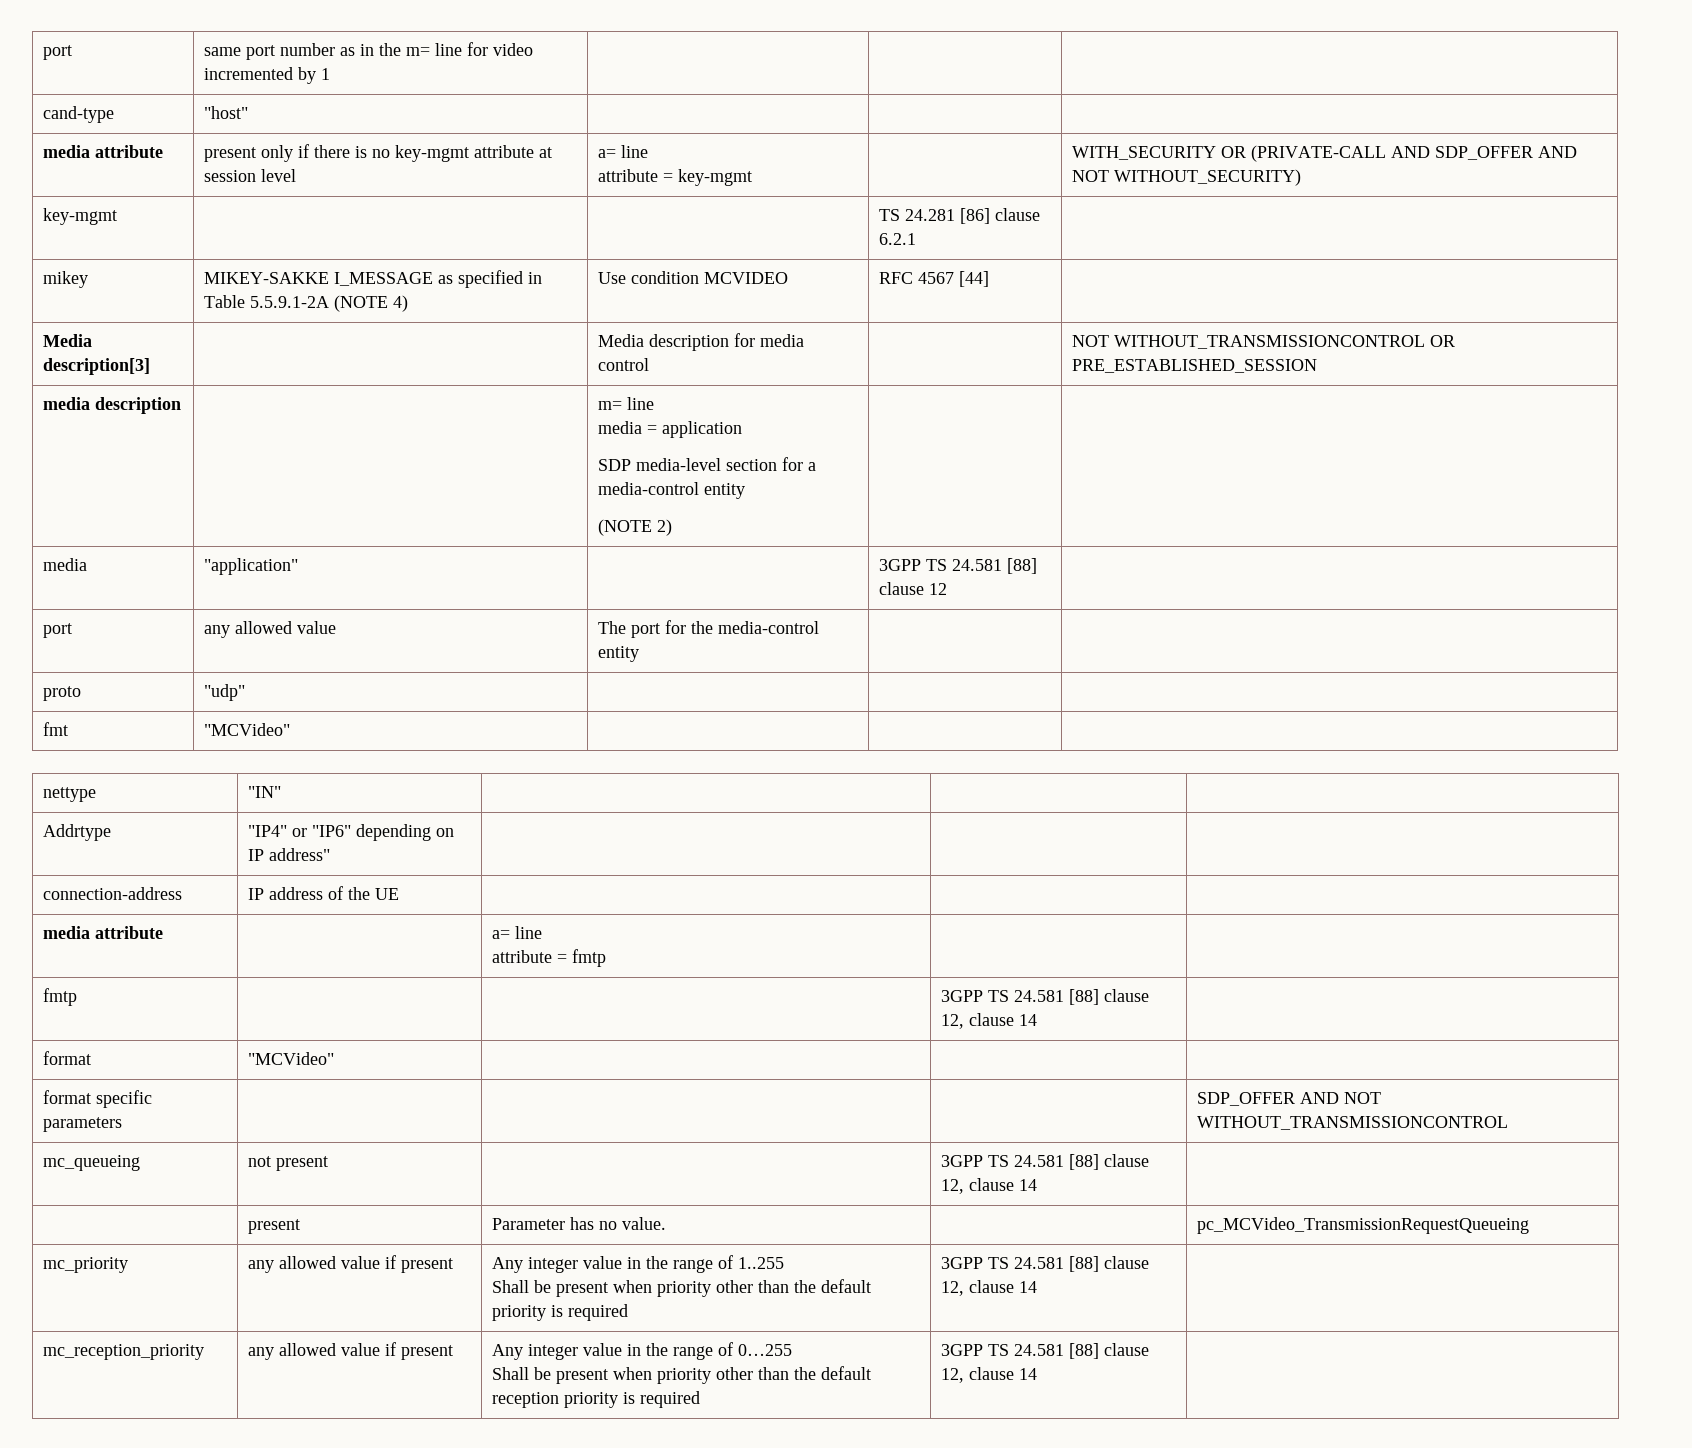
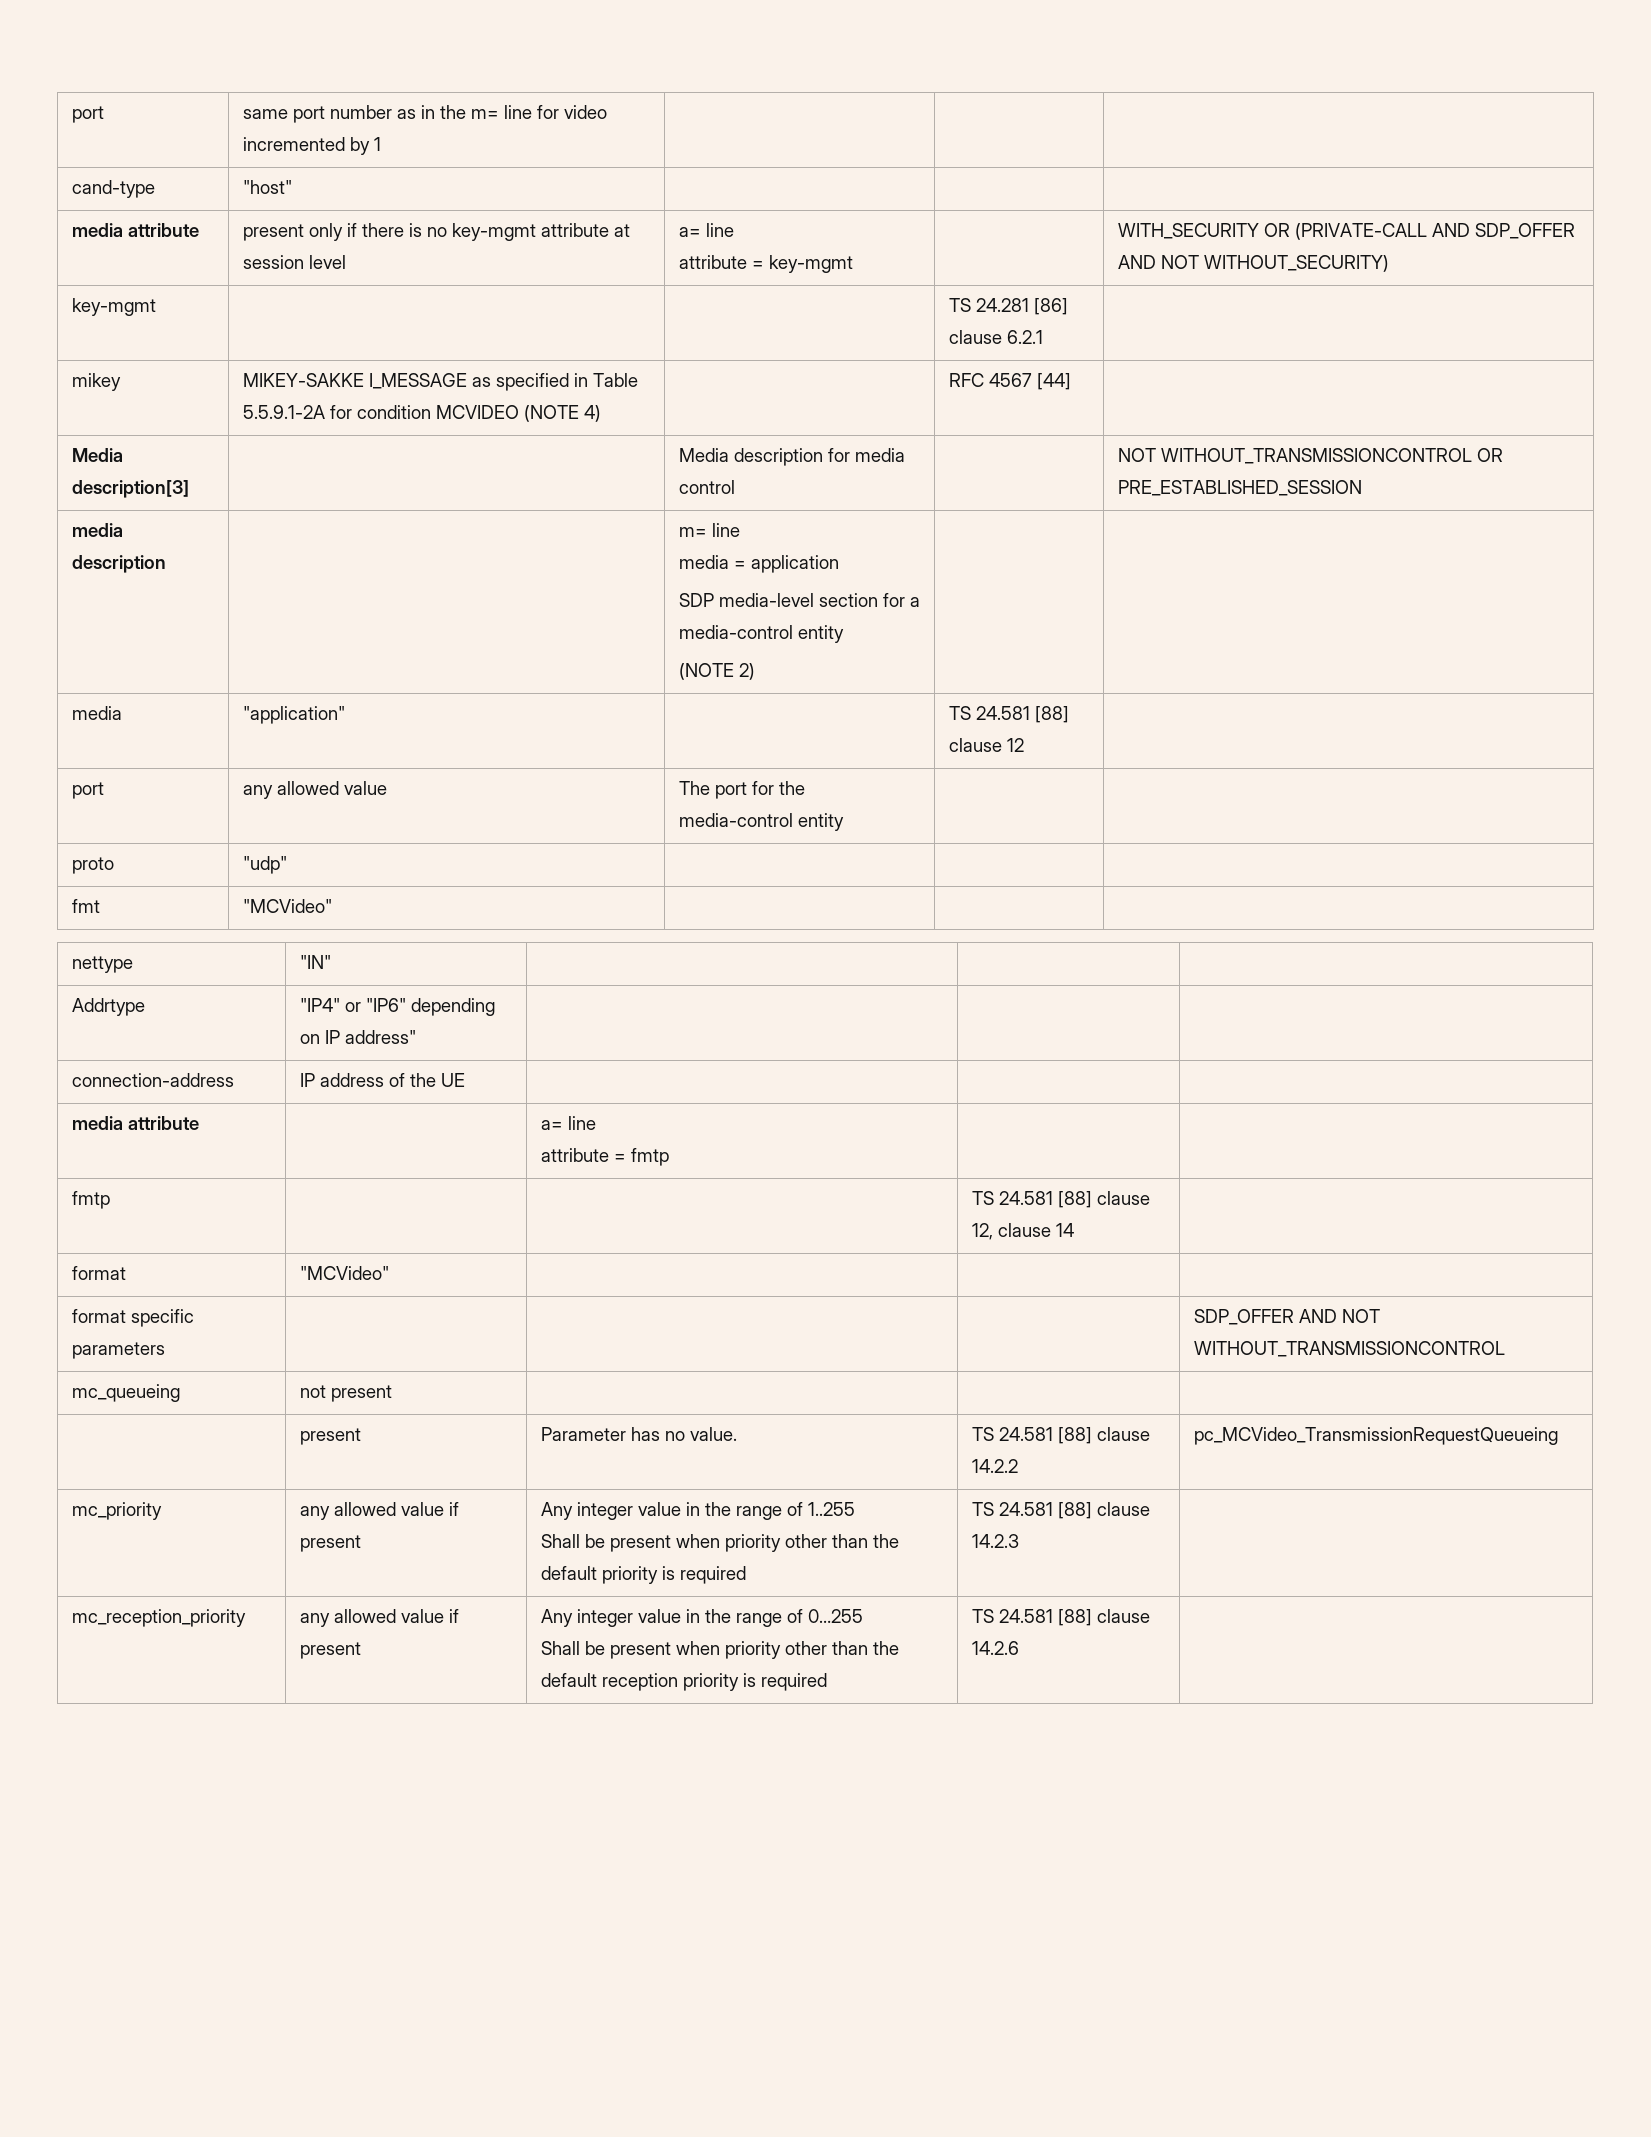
- mikey | MIKEY-SAKKE I_MESSAGE as specified in Table 5.5.9.1-2A (NOTE 4) | Use condition MCVIDEO | RFC 4567 [44] |
+ mikey | MIKEY-SAKKE I_MESSAGE as specified in Table 5.5.9.1-2A for condition MCVIDEO (NOTE 4) | | RFC 4567 [44] |
- media | "application" | | 3GPP TS 24.581 [88] clause 12 |
+ media | "application" | | TS 24.581 [88] clause 12 |
- fmtp | | | 3GPP TS 24.581 [88] clause 12, clause 14 |
+ fmtp | | | TS 24.581 [88] clause 12, clause 14 |
- mc_queueing | not present | | 3GPP TS 24.581 [88] clause 12, clause 14 |
+ mc_queueing | not present | | |
- | present | Parameter has no value. | | pc_MCVideo_TransmissionRequestQueueing
+ | present | Parameter has no value. | TS 24.581 [88] clause 14.2.2 | pc_MCVideo_TransmissionRequestQueueing
  mc_priority | any allowed value if present | Any integer value in the range of 1..255
- Shall be present when priority other than the default priority is required | 3GPP TS 24.581 [88] clause 12, clause 14 |
+ Shall be present when priority other than the default priority is required | TS 24.581 [88] clause 14.2.3 |
  mc_reception_priority | any allowed value if present | Any integer value in the range of 0…255
- Shall be present when priority other than the default reception priority is required | 3GPP TS 24.581 [88] clause 12, clause 14 |
+ Shall be present when priority other than the default reception priority is required | TS 24.581 [88] clause 14.2.6 |

